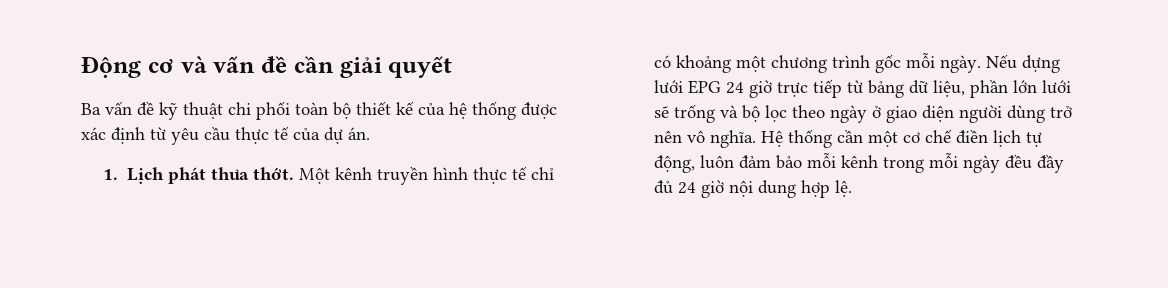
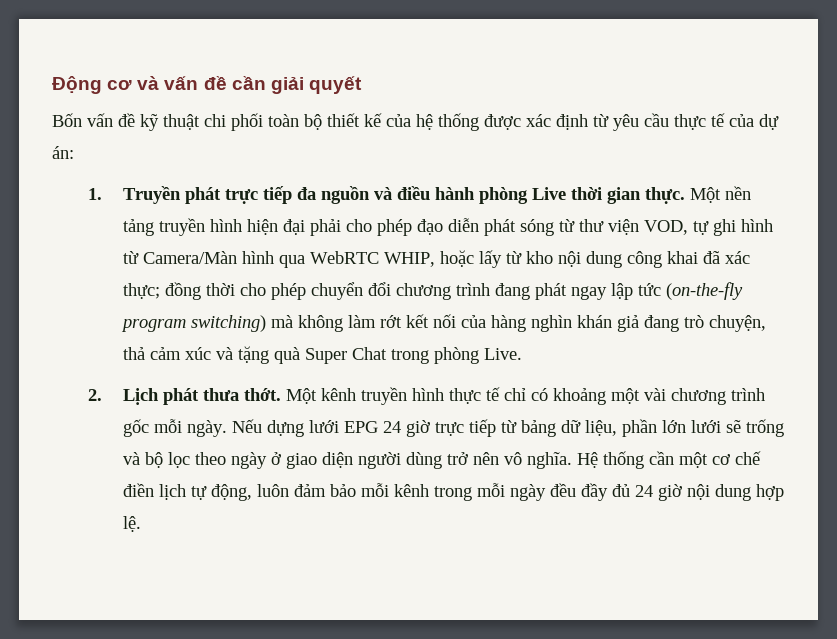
- Ba vấn đề kỹ thuật chi phối toàn bộ thiết kế của hệ thống được xác định từ yêu cầu thực tế của dự án.
- 1. Lịch phát thưa thớt.
+ Bốn vấn đề kỹ thuật chi phối toàn bộ thiết kế của hệ thống được xác định từ yêu cầu thực tế của dự án:
+ 1. Truyền phát trực tiếp đa nguồn và điều hành phòng Live thời gian thực. Một nền tảng truyền hình hiện đại phải cho phép đạo diễn phát sóng từ thư viện VOD, tự ghi hình từ Camera/Màn hình qua WebRTC WHIP, hoặc lấy từ kho nội dung công khai đã xác thực; đồng thời cho phép chuyển đổi chương trình đang phát ngay lập tức (on-the-fly program switching) mà không làm rớt kết nối của hàng nghìn khán giả đang trò chuyện, thả cảm xúc và tặng quà Super Chat trong phòng Live.
+ 2. Lịch phát thưa thớt.
- Một kênh truyền hình thực tế chỉ có khoảng một chương trình gốc mỗi ngày.
+ Một kênh truyền hình thực tế chỉ có khoảng một vài chương trình gốc mỗi ngày.

